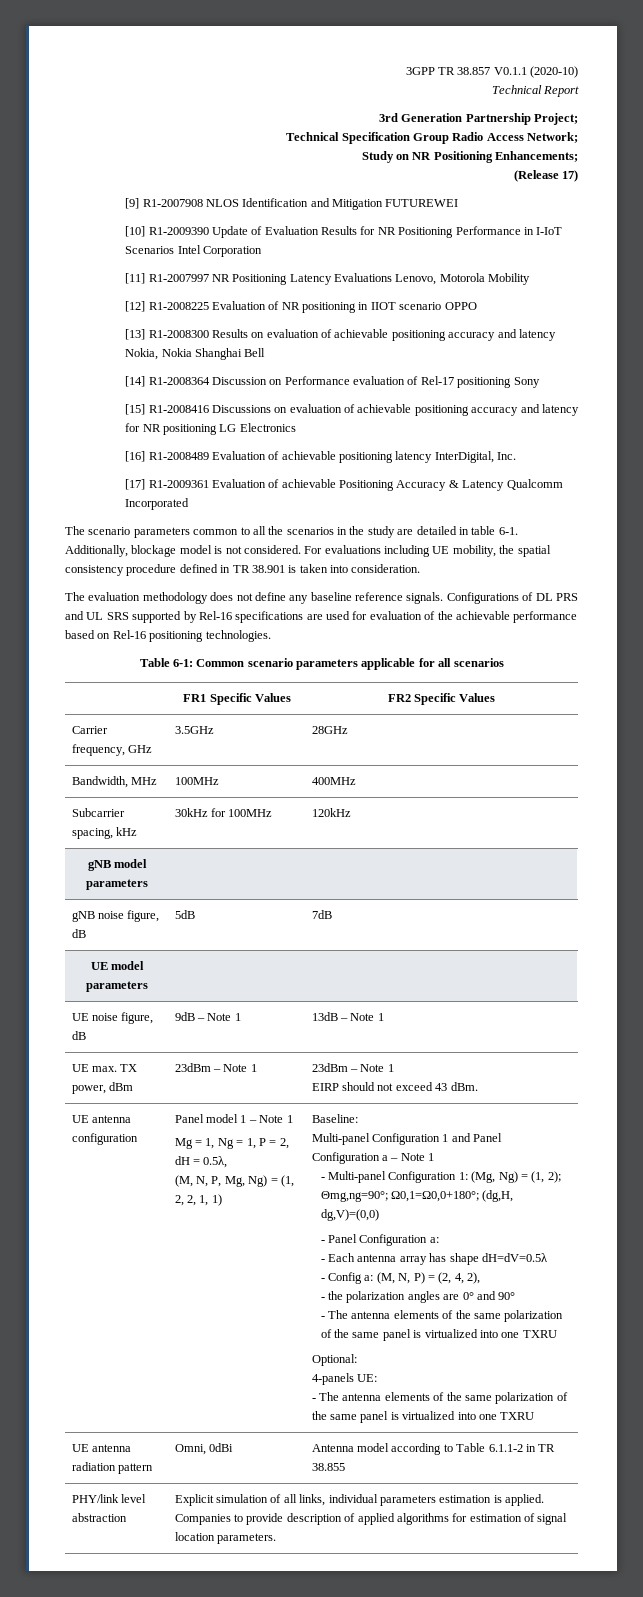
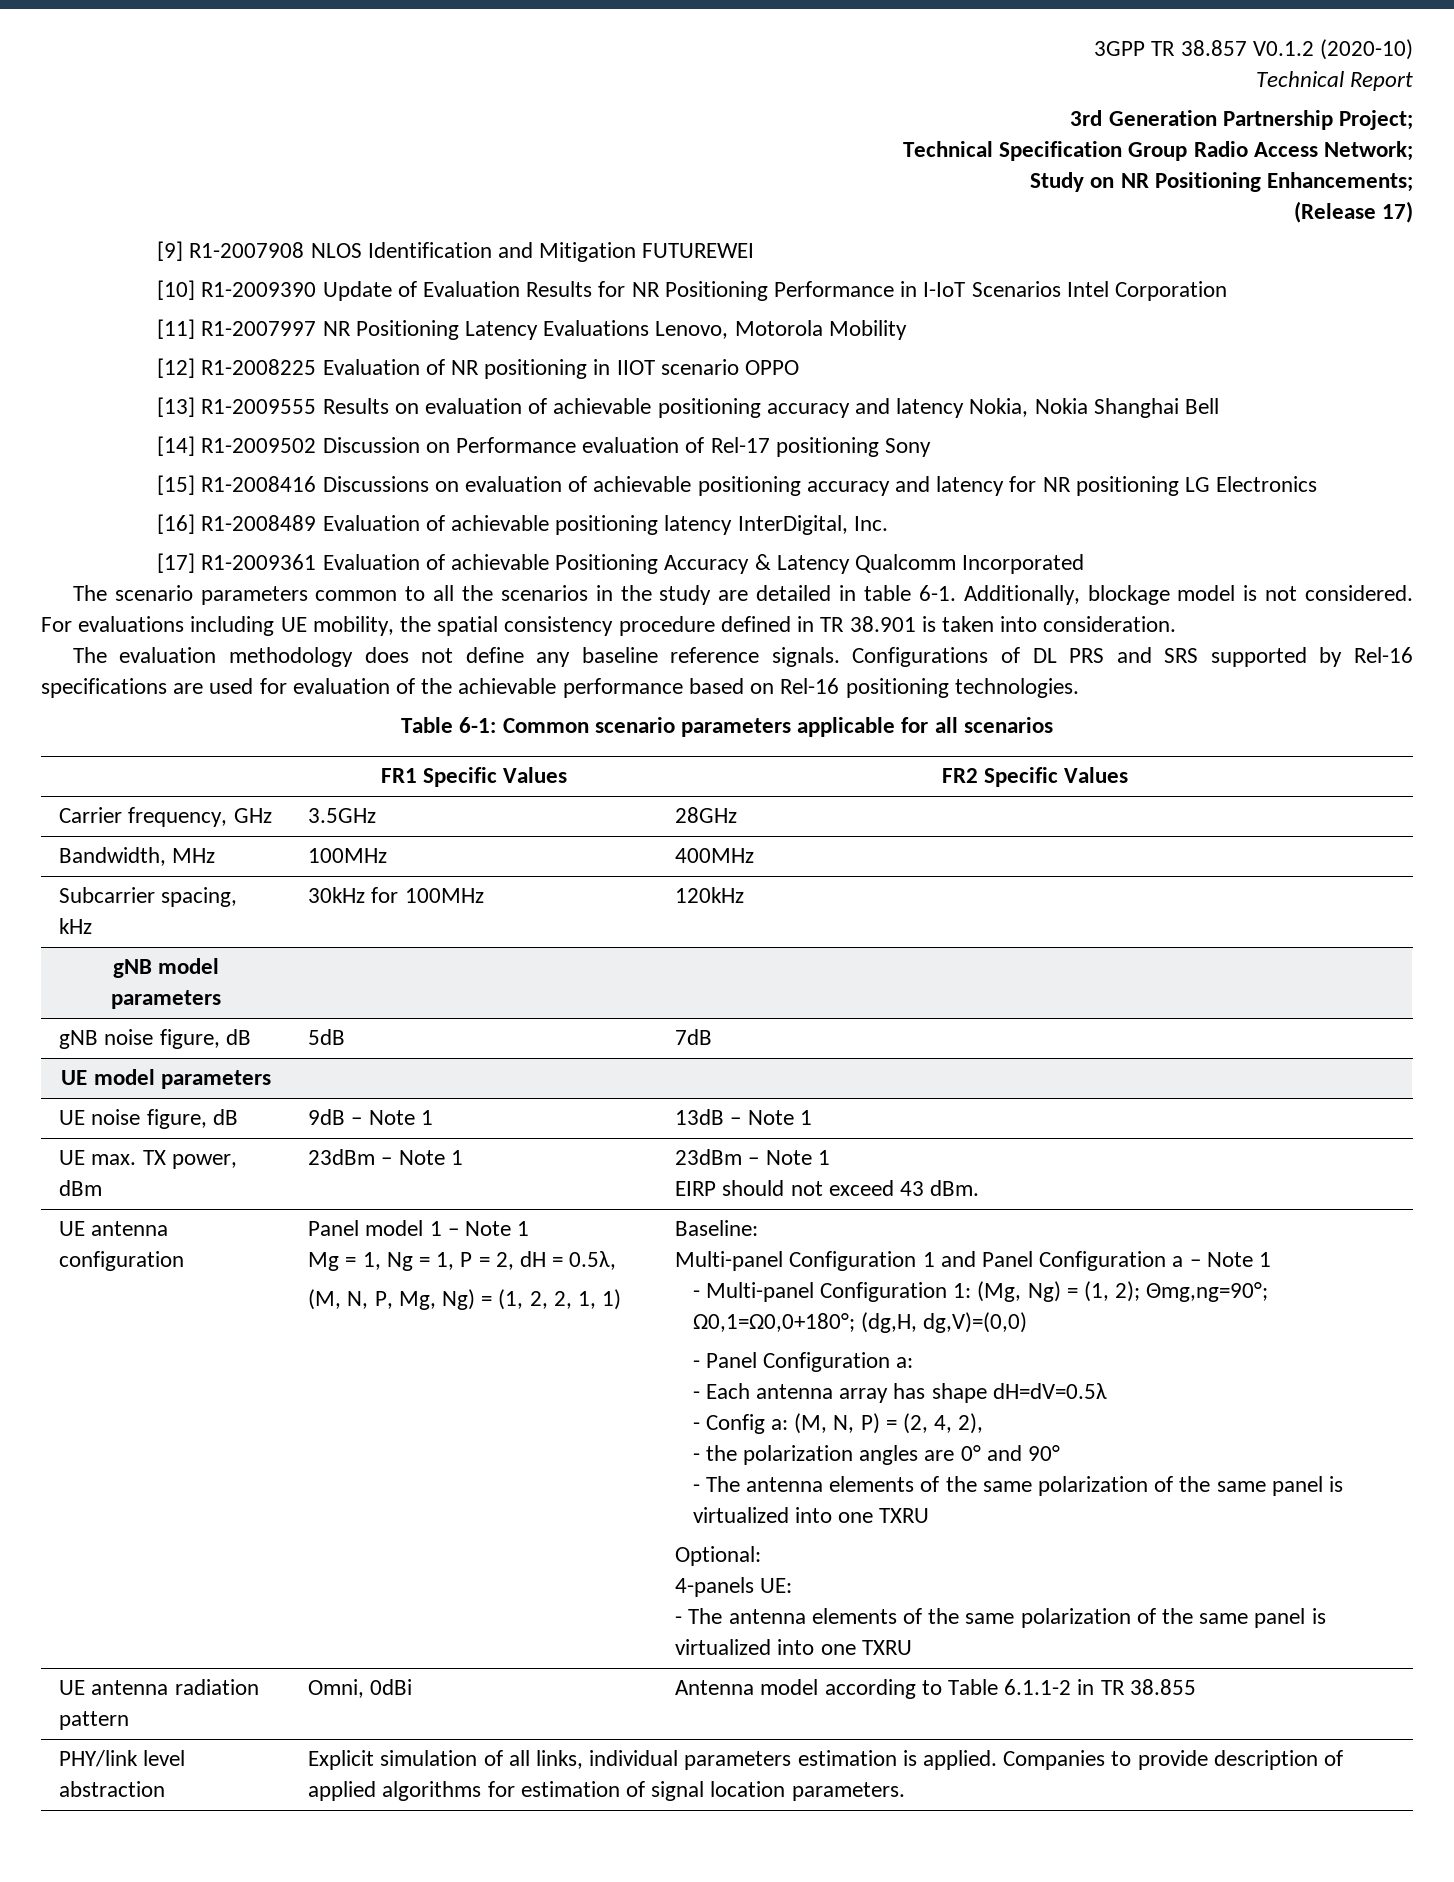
- 3GPP TR 38.857 V0.1.1 (2020-10)
+ 3GPP TR 38.857 V0.1.2 (2020-10)
- [13] R1-2008300 Results on evaluation of achievable positioning accuracy and latency Nokia, Nokia Shanghai Bell
+ [13] R1-2009555 Results on evaluation of achievable positioning accuracy and latency Nokia, Nokia Shanghai Bell
- [14] R1-2008364 Discussion on Performance evaluation of Rel-17 positioning Sony
+ [14] R1-2009502 Discussion on Performance evaluation of Rel-17 positioning Sony
- Configurations of DL PRS and UL SRS supported by Rel-16 specifications are used for evaluation of the achievable performance based on Rel-16 positioning technologies.
+ Configurations of DL PRS and SRS supported by Rel-16 specifications are used for evaluation of the achievable performance based on Rel-16 positioning technologies.

